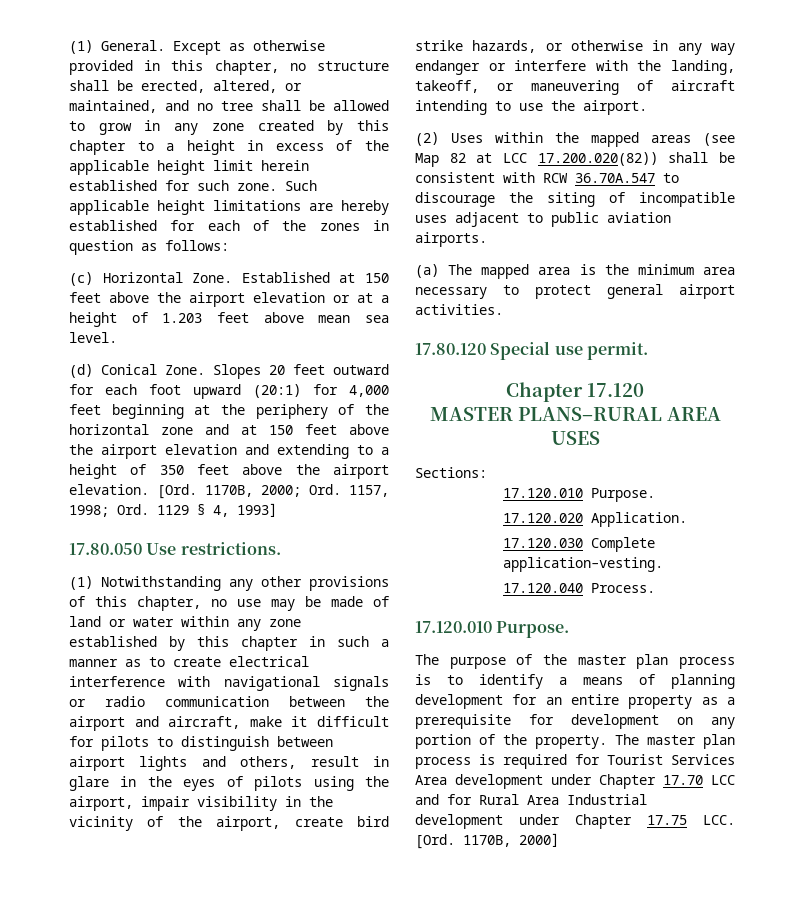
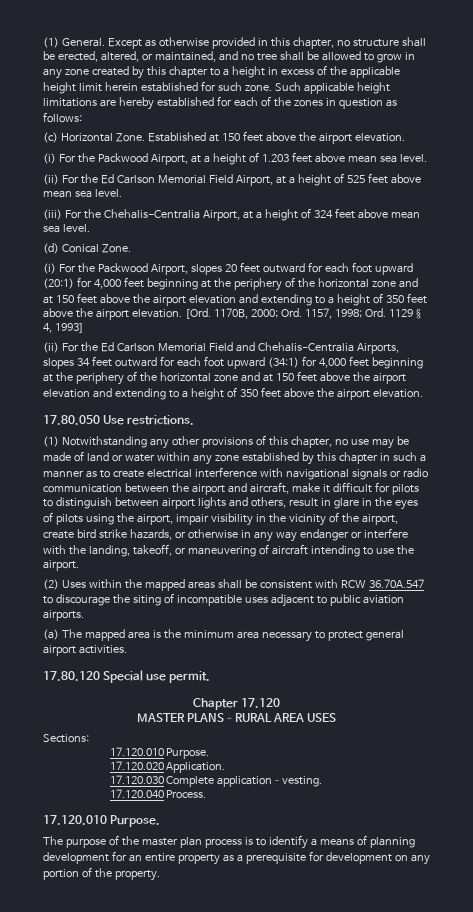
- Established at 150 feet above the airport elevation or at a height of 1.203 feet above mean sea level.
+ Established at 150 feet above the airport elevation.
+ (i) For the Packwood Airport, at a height of 1.203 feet above mean sea level.
- (d) Conical Zone. Slopes 20 feet outward for each foot upward (20:1) for 4,000 feet beginning at the periphery of the horizontal zone and at 150 feet above the airport elevation and extending to a height of 350 feet above the airport elevation.
+ (ii) For the Ed Carlson Memorial Field Airport, at a height of 525 feet above mean sea level.
+ (iii) For the Chehalis-Centralia Airport, at a height of 324 feet above mean sea level.
+ (d) Conical Zone.
+ (i) For the Packwood Airport, slopes 20 feet outward for each foot upward (20:1) for 4,000 feet beginning at the periphery of the horizontal zone and at 150 feet above the airport elevation and extending to a height of 350 feet above the airport elevation.
+ (ii) For the Ed Carlson Memorial Field and Chehalis-Centralia Airports, slopes 34 feet outward for each foot upward (34:1) for 4,000 feet beginning at the periphery of the horizontal zone and at 150 feet above the airport elevation and extending to a height of 350 feet above the airport elevation.
- (2) Uses within the mapped areas (see Map 82 at LCC 17.200.020(82)) shall be consistent with RCW 36.70A.547 to discourage the siting of incompatible uses adjacent to public aviation airports.
+ (2) Uses within the mapped areas shall be consistent with RCW 36.70A.547 to discourage the siting of incompatible uses adjacent to public aviation airports.
- The master plan process is required for Tourist Services Area development under Chapter 17.70 LCC and for Rural Area Industrial development under Chapter 17.75 LCC. [Ord. 1170B, 2000]

